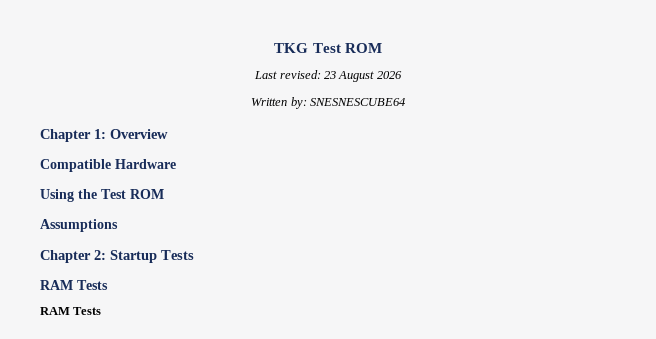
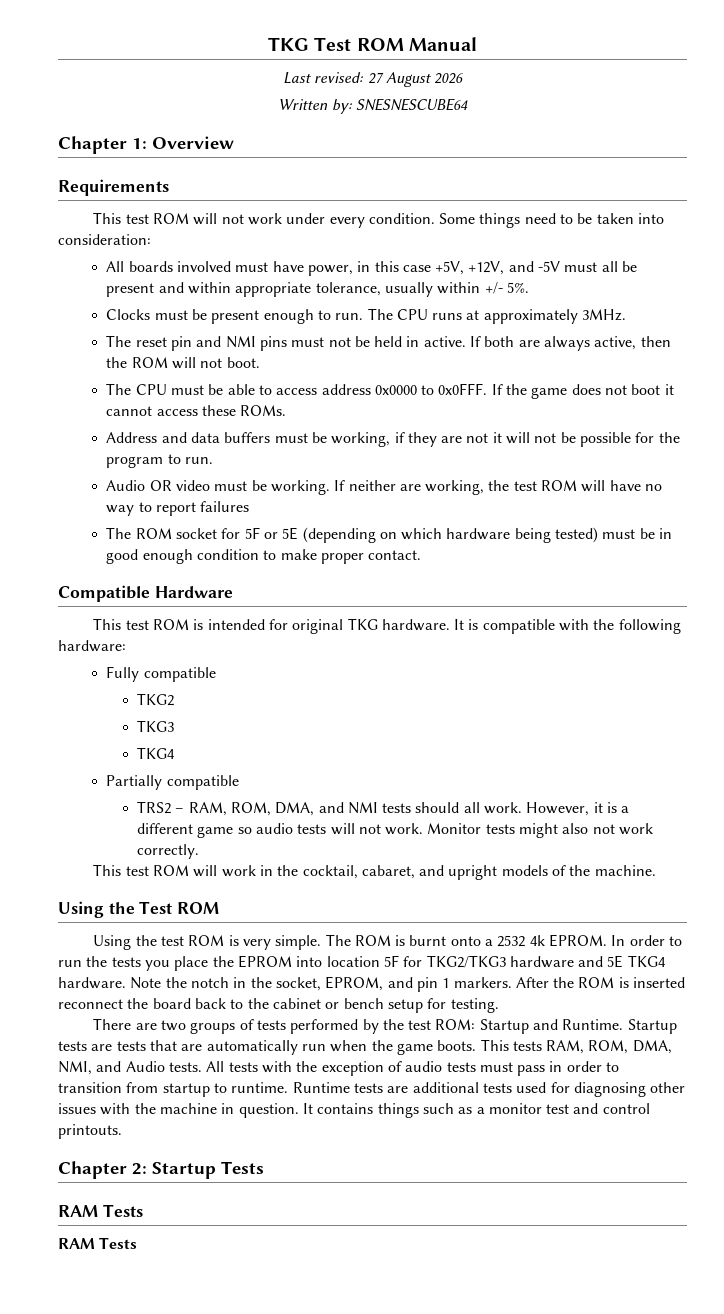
- TKG Test ROM
+ TKG Test ROM Manual
- Last revised: 23 August 2026
+ Last revised: 27 August 2026
+ Requirements
+ This test ROM will not work under every condition. Some things need to be taken into consideration:
+ All boards involved must have power, in this case +5V, +12V, and -5V must all be present and within appropriate tolerance, usually within +/- 5%.
+ Clocks must be present enough to run. The CPU runs at approximately 3MHz.
+ The reset pin and NMI pins must not be held in active. If both are always active, then the ROM will not boot.
+ The CPU must be able to access address 0x0000 to 0x0FFF. If the game does not boot it cannot access these ROMs.
+ Address and data buffers must be working, if they are not it will not be possible for the program to run.
+ Audio OR video must be working. If neither are working, the test ROM will have no way to report failures
+ The ROM socket for 5F or 5E (depending on which hardware being tested) must be in good enough condition to make proper contact.
  Compatible Hardware
+ This test ROM is intended for original TKG hardware. It is compatible with the following hardware:
+ Fully compatible
+ TKG2
+ TKG3
+ TKG4
+ Partially compatible
+ TRS2 – RAM, ROM, DMA, and NMI tests should all work. However, it is a different game so audio tests will not work. Monitor tests might also not work correctly.
+ This test ROM will work in the cocktail, cabaret, and upright models of the machine.
  Using the Test ROM
- Assumptions
+ Using the test ROM is very simple. The ROM is burnt onto a 2532 4k EPROM. In order to run the tests you place the EPROM into location 5F for TKG2/TKG3 hardware and 5E TKG4 hardware. Note the notch in the socket, EPROM, and pin 1 markers. After the ROM is inserted reconnect the board back to the cabinet or bench setup for testing.
+ There are two groups of tests performed by the test ROM: Startup and Runtime. Startup tests are tests that are automatically run when the game boots. This tests RAM, ROM, DMA, NMI, and Audio tests. All tests with the exception of audio tests must pass in order to transition from startup to runtime. Runtime tests are additional tests used for diagnosing other issues with the machine in question. It contains things such as a monitor test and control printouts.

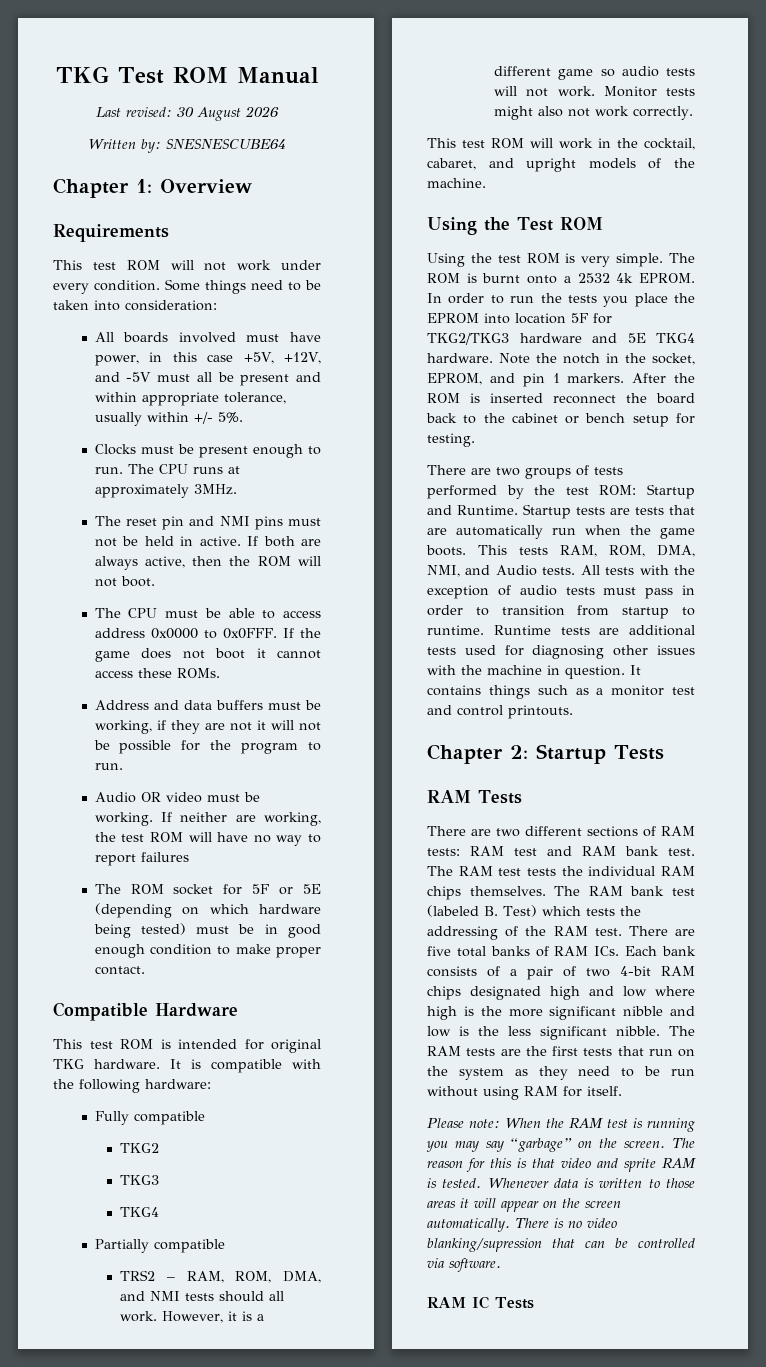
- Last revised: 27 August 2026
+ Last revised: 30 August 2026
  Chapter 2: Startup Tests
  RAM Tests
- RAM Tests
+ There are two different sections of RAM tests: RAM test and RAM bank test. The RAM test tests the individual RAM chips themselves. The RAM bank test (labeled B. Test) which tests the addressing of the RAM test. There are five total banks of RAM ICs. Each bank consists of a pair of two 4-bit RAM chips designated high and low where high is the more significant nibble and low is the less significant nibble. The RAM tests are the first tests that run on the system as they need to be run without using RAM for itself.
+ Please note: When the RAM test is running you may say “garbage” on the screen. The reason for this is that video and sprite RAM is tested. Whenever data is written to those areas it will appear on the screen automatically. There is no video blanking/supression that can be controlled via software.
+ RAM IC Tests

